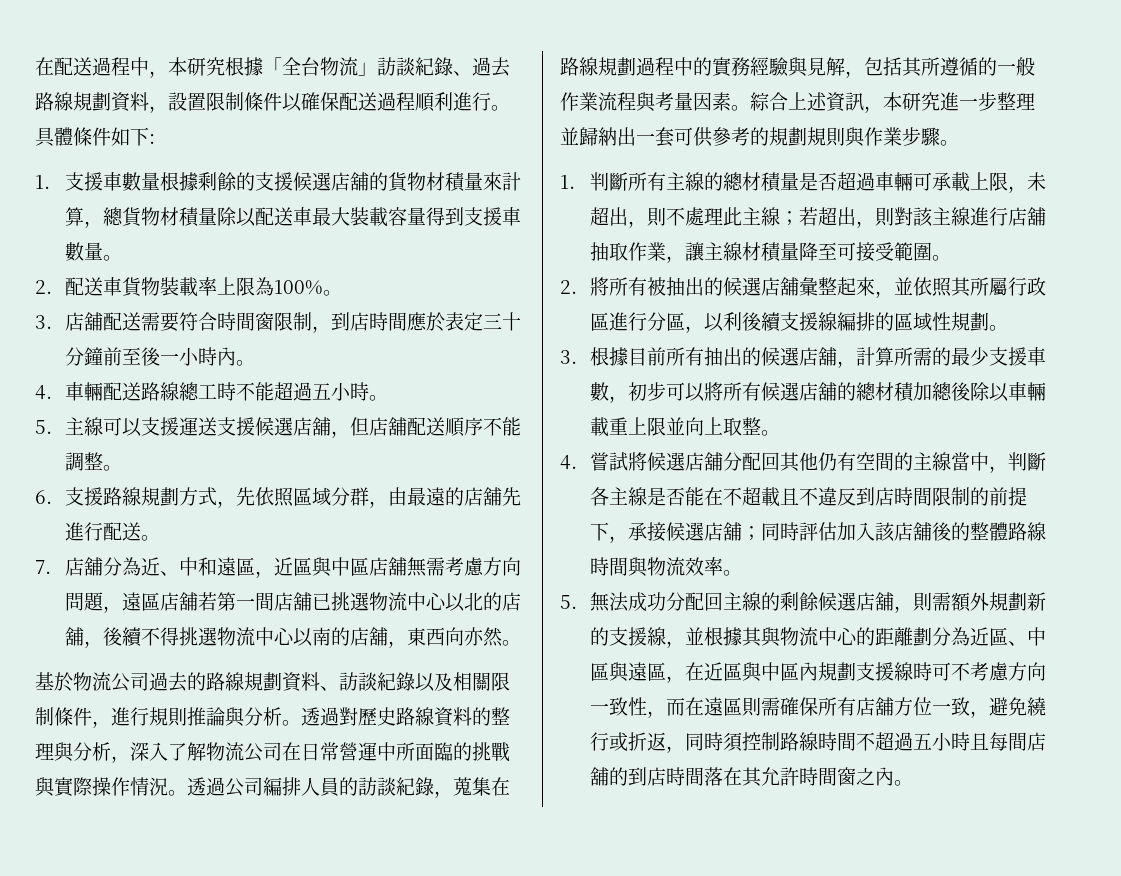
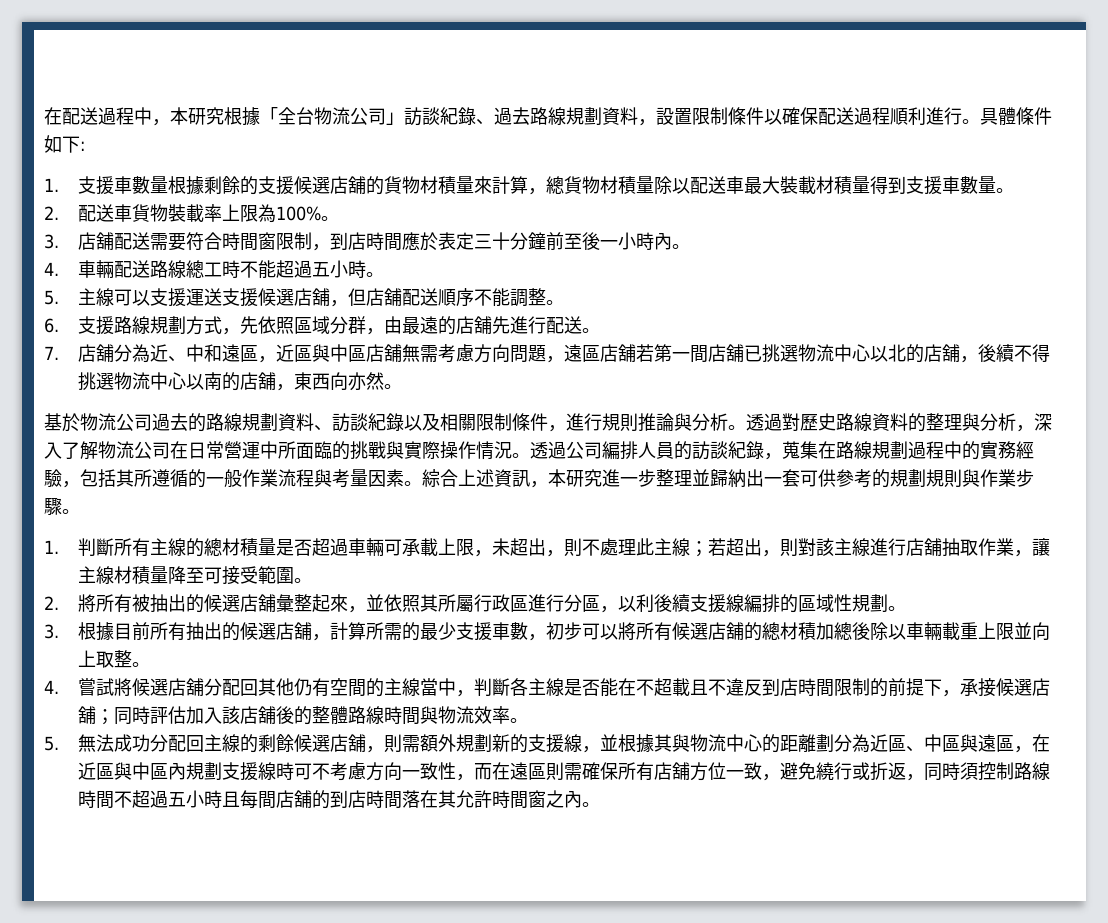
- 在配送過程中，本研究根據「全台物流」訪談紀錄、過去路線規劃資料，設置限制條件以確保配送過程順利進行。
+ 在配送過程中，本研究根據「全台物流公司」訪談紀錄、過去路線規劃資料，設置限制條件以確保配送過程順利進行。
- 1.支援車數量根據剩餘的支援候選店舖的貨物材積量來計算，總貨物材積量除以配送車最大裝載容量得到支援車數量。
+ 1.支援車數量根據剩餘的支援候選店舖的貨物材積量來計算，總貨物材積量除以配送車最大裝載材積量得到支援車數量。
- 透過公司編排人員的訪談紀錄，蒐集在路線規劃過程中的實務經驗與見解，包括其所遵循的一般作業流程與考量因素。
+ 透過公司編排人員的訪談紀錄，蒐集在路線規劃過程中的實務經驗，包括其所遵循的一般作業流程與考量因素。

